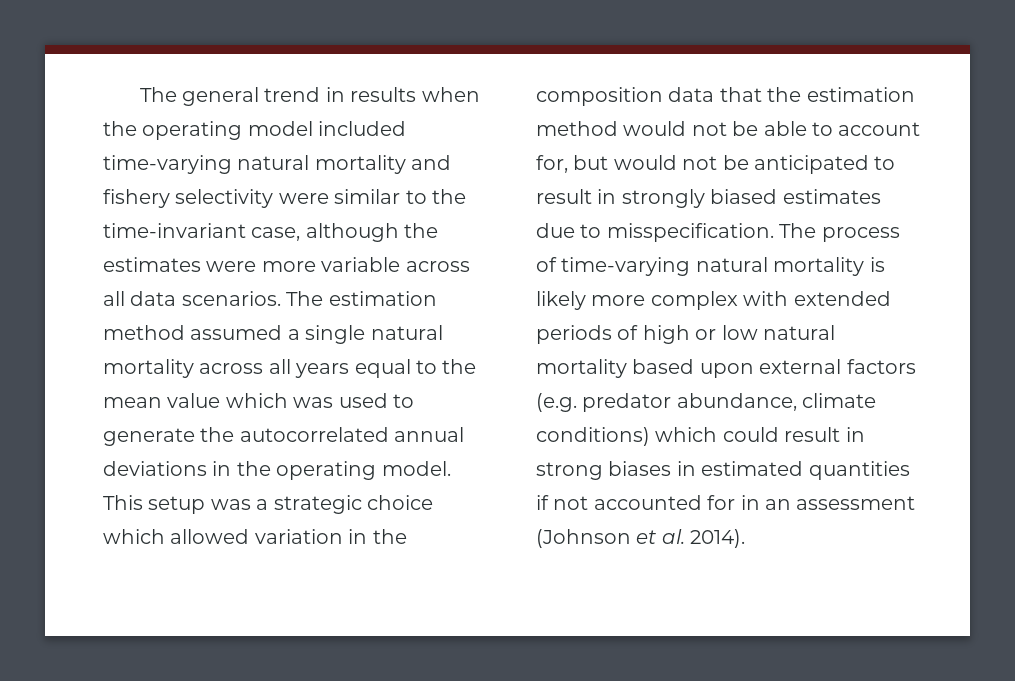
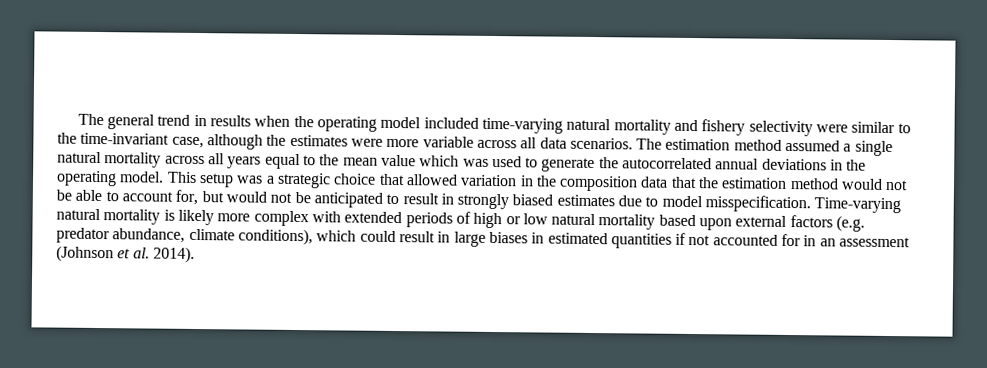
- This setup was a strategic choice which allowed variation in the composition data that the estimation method would not be able to account for, but would not be anticipated to result in strongly biased estimates due to misspecification. The process of time-varying natural mortality is likely more complex with extended periods of high or low natural mortality based upon external factors (e.g. predator abundance, climate conditions) which could result in strong biases in estimated quantities if not accounted for in an assessment (Johnson et al. 2014).
+ This setup was a strategic choice that allowed variation in the composition data that the estimation method would not be able to account for, but would not be anticipated to result in strongly biased estimates due to model misspecification. Time-varying natural mortality is likely more complex with extended periods of high or low natural mortality based upon external factors (e.g. predator abundance, climate conditions), which could result in large biases in estimated quantities if not accounted for in an assessment (Johnson et al. 2014).

